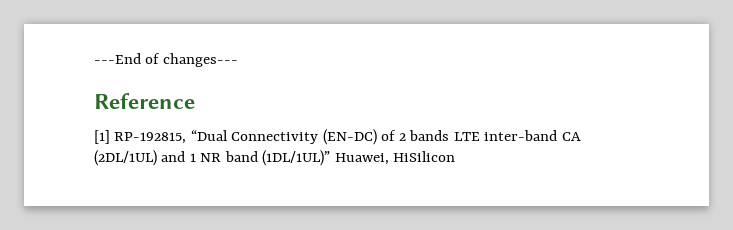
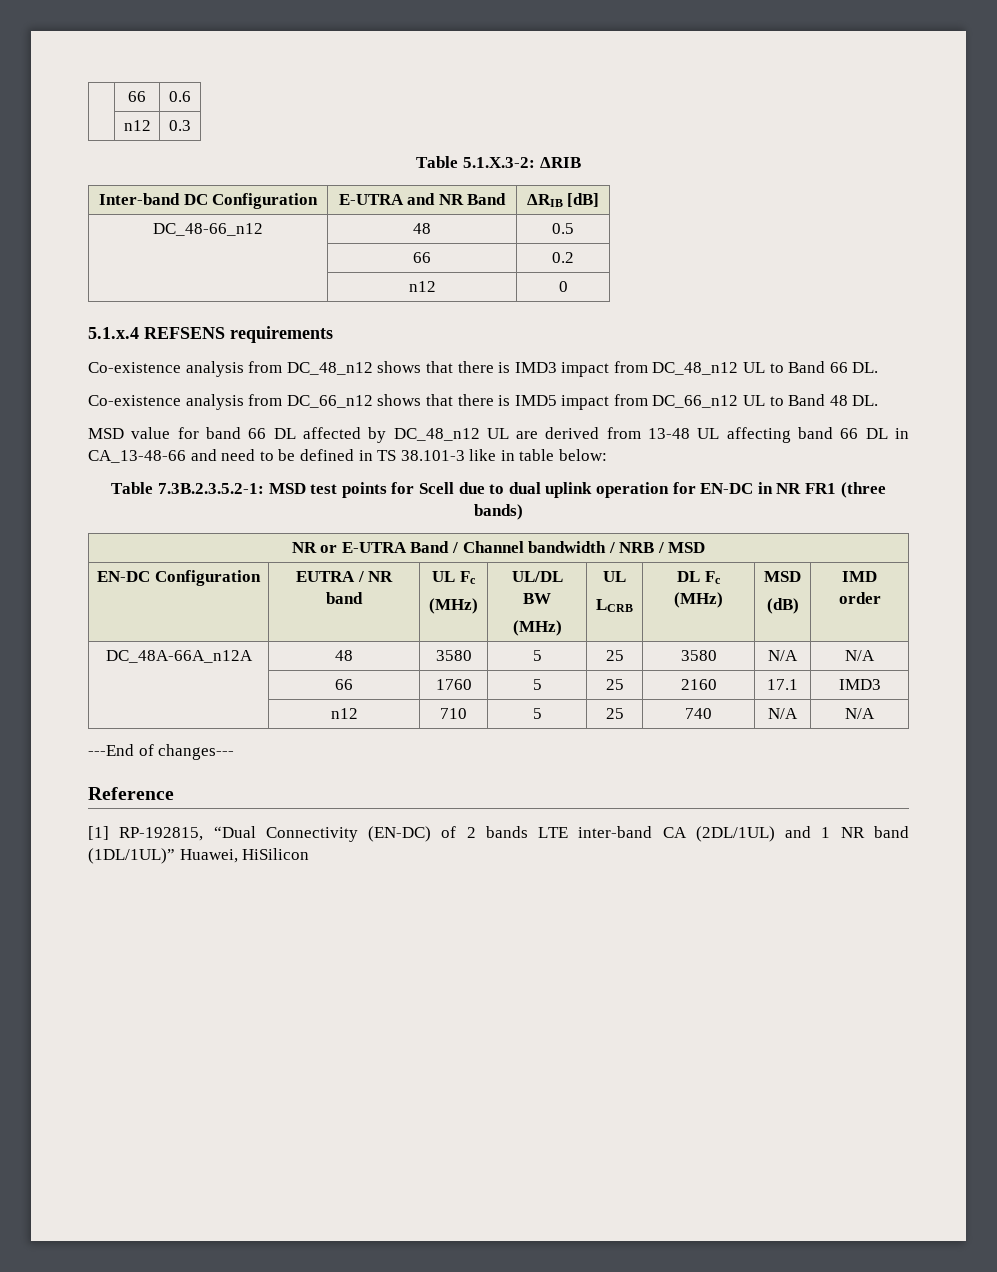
+ | 66 | 0.6
+ | n12 | 0.3
+ Table 5.1.X.3-2: ΔRIB
+ Inter-band DC Configuration | E-UTRA and NR Band | ΔRIB [dB]
+ DC_48-66_n12 | 48 | 0.5
+ | 66 | 0.2
+ | n12 | 0
+ 5.1.x.4 REFSENS requirements
+ Co-existence analysis from DC_48_n12 shows that there is IMD3 impact from DC_48_n12 UL to Band 66 DL.
+ Co-existence analysis from DC_66_n12 shows that there is IMD5 impact from DC_66_n12 UL to Band 48 DL.
+ MSD value for band 66 DL affected by DC_48_n12 UL are derived from 13-48 UL affecting band 66 DL in CA_13-48-66 and need to be defined in TS 38.101-3 like in table below:
+ Table 7.3B.2.3.5.2-1: MSD test points for Scell due to dual uplink operation for EN-DC in NR FR1 (three bands)
+ NR or E-UTRA Band / Channel bandwidth / NRB / MSD
+ EN-DC Configuration | EUTRA / NR band | UL Fc
+ (MHz) | UL/DL BW
+ (MHz) | UL
+ LCRB | DL Fc (MHz) | MSD
+ (dB) | IMD order
+ DC_48A-66A_n12A | 48 | 3580 | 5 | 25 | 3580 | N/A | N/A
+ | 66 | 1760 | 5 | 25 | 2160 | 17.1 | IMD3
+ | n12 | 710 | 5 | 25 | 740 | N/A | N/A

